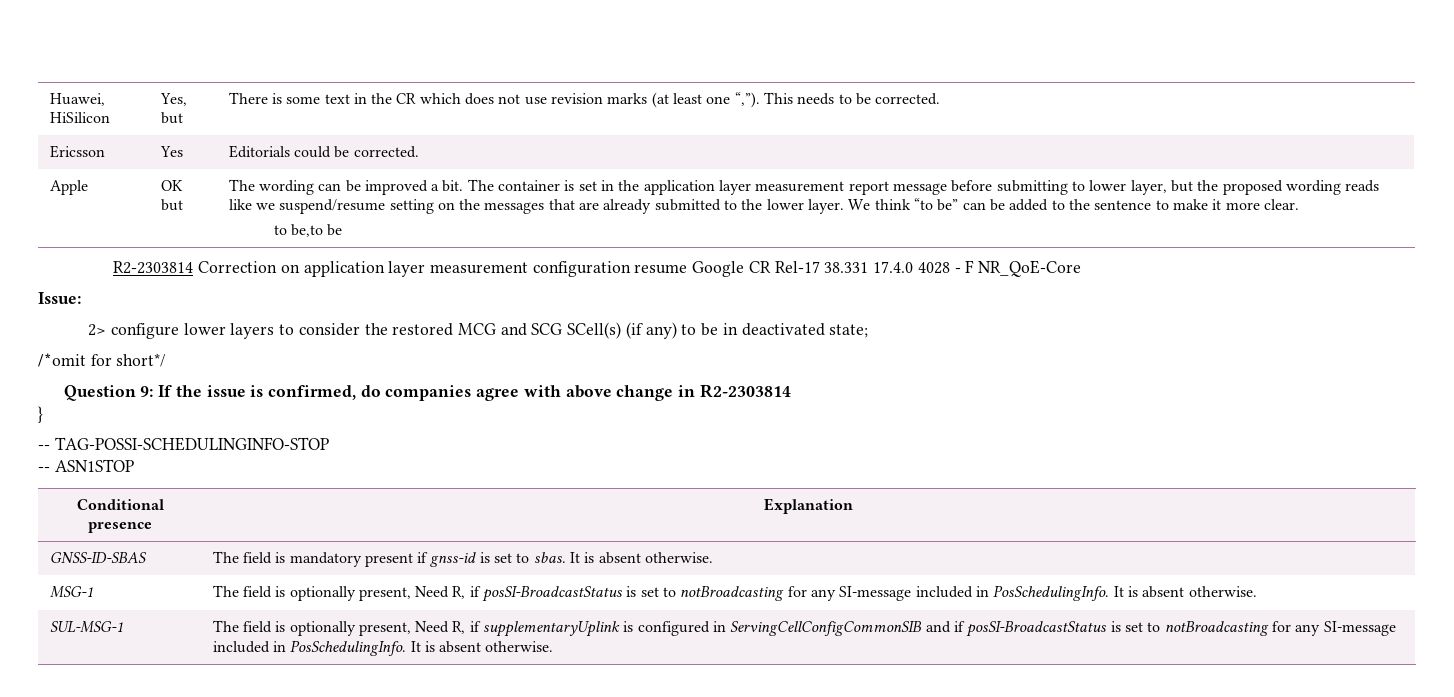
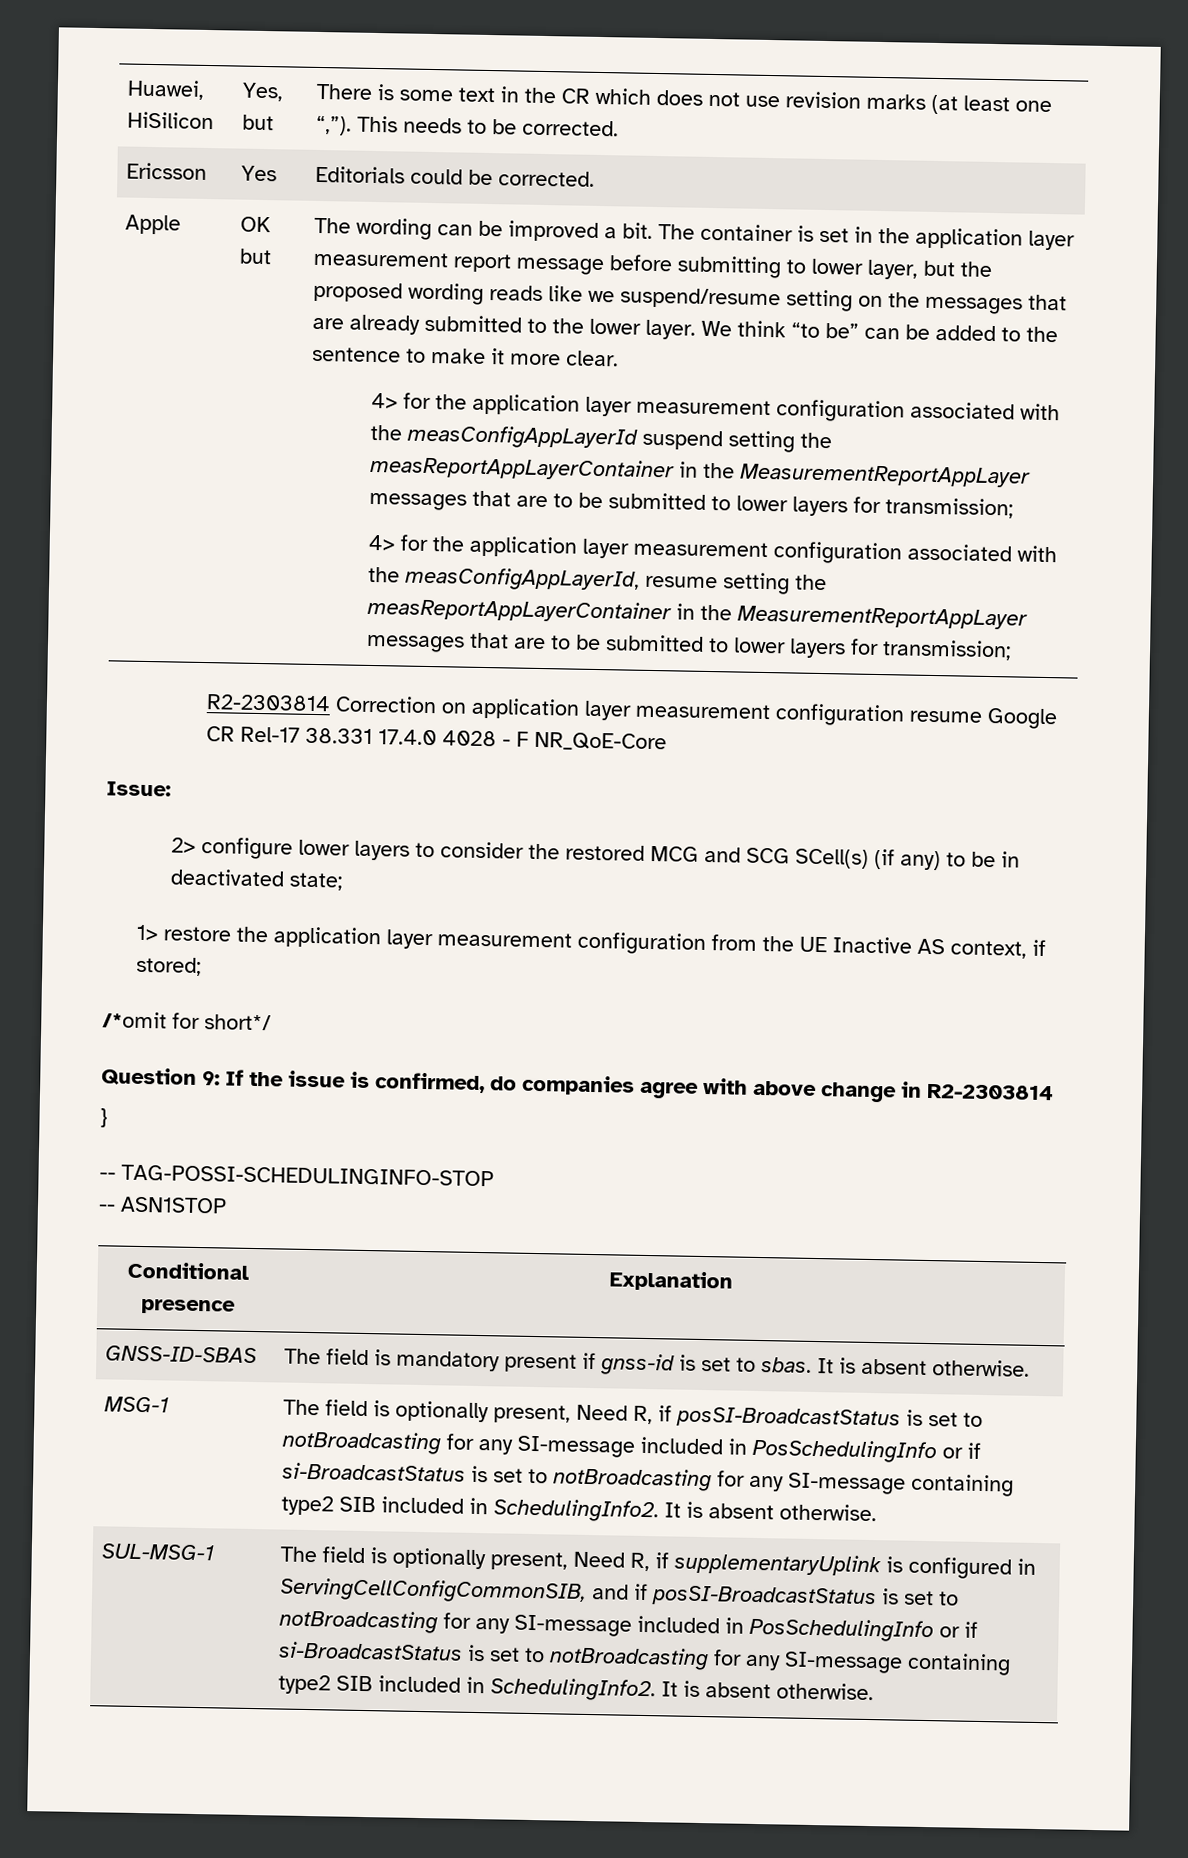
- to be,to be
+ 4> for the application layer measurement configuration associated with the measConfigAppLayerId suspend setting the measReportAppLayerContainer in the MeasurementReportAppLayer messages that are to be submitted to lower layers for transmission;
+ 4> for the application layer measurement configuration associated with the measConfigAppLayerId, resume setting the measReportAppLayerContainer in the MeasurementReportAppLayer messages that are to be submitted to lower layers for transmission;
+ 1> restore the application layer measurement configuration from the UE Inactive AS context, if stored;
- MSG-1 | The field is optionally present, Need R, if posSI-BroadcastStatus is set to notBroadcasting for any SI-message included in PosSchedulingInfo. It is absent otherwise.
+ MSG-1 | The field is optionally present, Need R, if posSI-BroadcastStatus is set to notBroadcasting for any SI-message included in PosSchedulingInfo or if si-BroadcastStatus is set to notBroadcasting for any SI-message containing type2 SIB included in SchedulingInfo2. It is absent otherwise.
- The field is optionally present, Need R, if supplementaryUplink is configured in ServingCellConfigCommonSIB and if posSI-BroadcastStatus is set to notBroadcasting for any SI-message included in PosSchedulingInfo.
+ The field is optionally present, Need R, if supplementaryUplink is configured in ServingCellConfigCommonSIB, and if posSI-BroadcastStatus is set to notBroadcasting for any SI-message included in PosSchedulingInfo or if si-BroadcastStatus is set to notBroadcasting for any SI-message containing type2 SIB included in SchedulingInfo2.

